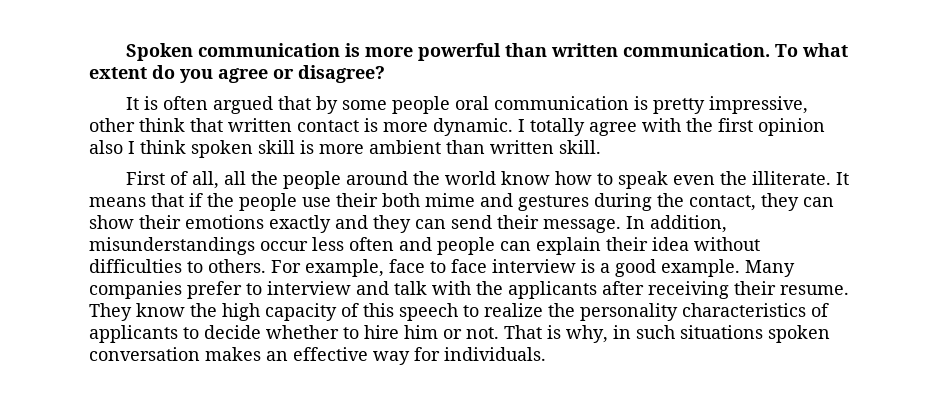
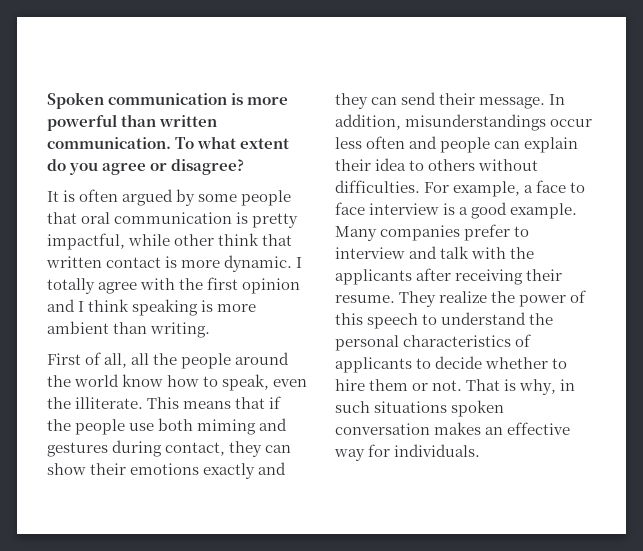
- It is often argued that by some people oral communication is pretty impressive, other think that written contact is more dynamic.
+ It is often argued by some people that oral communication is pretty impactful, while other think that written contact is more dynamic.
- I totally agree with the first opinion also I think spoken skill is more ambient than written skill.
+ I totally agree with the first opinion and I think speaking is more ambient than writing.
- First of all, all the people around the world know how to speak even the illiterate.
+ First of all, all the people around the world know how to speak, even the illiterate.
- It means that if the people use their both mime and gestures during the contact, they can show their emotions exactly and they can send their message.
+ This means that if the people use both miming and gestures during contact, they can show their emotions exactly and they can send their message.
- In addition, misunderstandings occur less often and people can explain their idea without difficulties to others.
+ In addition, misunderstandings occur less often and people can explain their idea to others without difficulties.
- For example, face to face interview is a good example.
+ For example, a face to face interview is a good example.
- They know the high capacity of this speech to realize the personality characteristics of applicants to decide whether to hire him or not.
+ They realize the power of this speech to understand the personal characteristics of applicants to decide whether to hire them or not.

